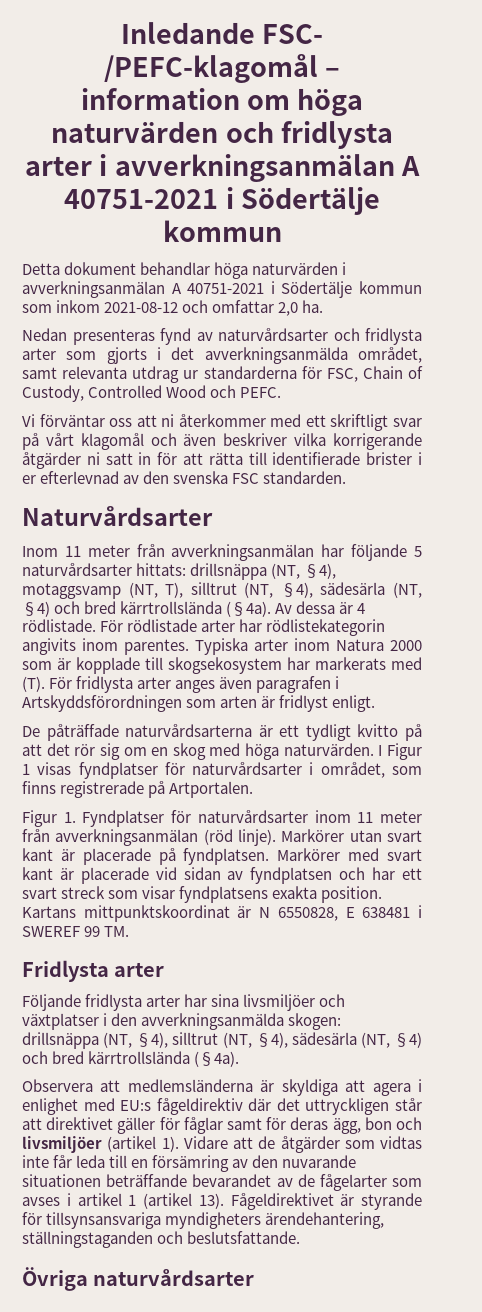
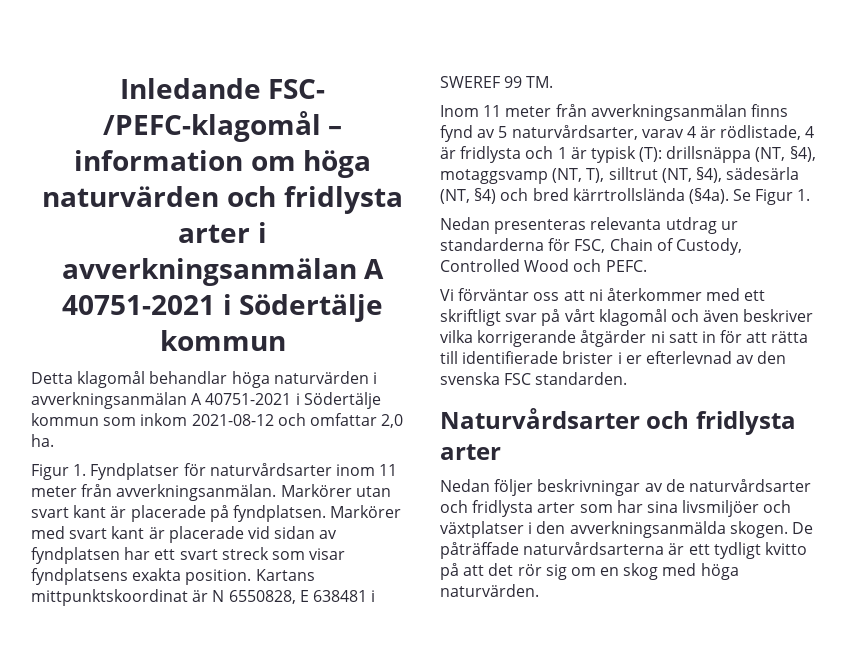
- Detta dokument behandlar höga naturvärden i avverkningsanmälan A 40751-2021 i Södertälje kommun som inkom 2021-08-12 och omfattar 2,0 ha.
+ Detta klagomål behandlar höga naturvärden i avverkningsanmälan A 40751-2021 i Södertälje kommun som inkom 2021-08-12 och omfattar 2,0 ha.
- Nedan presenteras fynd av naturvårdsarter och fridlysta arter som gjorts i det avverkningsanmälda området, samt relevanta utdrag ur standarderna för FSC, Chain of Custody, Controlled Wood och PEFC.
+ Figur 1. Fyndplatser för naturvårdsarter inom 11 meter från avverkningsanmälan. Markörer utan svart kant är placerade på fyndplatsen. Markörer med svart kant är placerade vid sidan av fyndplatsen har ett svart streck som visar fyndplatsens exakta position. Kartans mittpunktskoordinat är N 6550828, E 638481 i SWEREF 99 TM.
+ Inom 11 meter från avverkningsanmälan finns fynd av 5 naturvårdsarter, varav 4 är rödlistade, 4 är fridlysta och 1 är typisk (T): drillsnäppa (NT, §4), motaggsvamp (NT, T), silltrut (NT, §4), sädesärla (NT, §4) och bred kärrtrollslända (§4a). Se Figur 1.
+ Nedan presenteras relevanta utdrag ur standarderna för FSC, Chain of Custody, Controlled Wood och PEFC.
- Naturvårdsarter
- Inom 11 meter från avverkningsanmälan har följande 5 naturvårdsarter hittats: drillsnäppa (NT, §4), motaggsvamp (NT, T), silltrut (NT, §4), sädesärla (NT, §4) och bred kärrtrollslända (§4a). Av dessa är 4 rödlistade. För rödlistade arter har rödlistekategorin angivits inom parentes. Typiska arter inom Natura 2000 som är kopplade till skogsekosystem har markerats med (T). För fridlysta arter anges även paragrafen i Artskyddsförordningen som arten är fridlyst enligt.
- De påträffade naturvårdsarterna är ett tydligt kvitto på att det rör sig om en skog med höga naturvärden. I Figur 1 visas fyndplatser för naturvårdsarter i området, som finns registrerade på Artportalen.
- Figur 1. Fyndplatser för naturvårdsarter inom 11 meter från avverkningsanmälan (röd linje). Markörer utan svart kant är placerade på fyndplatsen. Markörer med svart kant är placerade vid sidan av fyndplatsen och har ett svart streck som visar fyndplatsens exakta position. Kartans mittpunktskoordinat är N 6550828, E 638481 i SWEREF 99 TM.
- Fridlysta arter
- Följande fridlysta arter har sina livsmiljöer och växtplatser i den avverkningsanmälda skogen: drillsnäppa (NT, §4), silltrut (NT, §4), sädesärla (NT, §4) och bred kärrtrollslända (§4a).
- Observera att medlemsländerna är skyldiga att agera i enlighet med EU:s fågeldirektiv där det uttryckligen står att direktivet gäller för fåglar samt för deras ägg, bon och livsmiljöer (artikel 1). Vidare att de åtgärder som vidtas inte får leda till en försämring av den nuvarande situationen beträffande bevarandet av de fågelarter som avses i artikel 1 (artikel 13). Fågeldirektivet är styrande för tillsynsansvariga myndigheters ärendehantering, ställningstaganden och beslutsfattande.
- Övriga naturvårdsarter
+ Naturvårdsarter och fridlysta arter
+ Nedan följer beskrivningar av de naturvårdsarter och fridlysta arter som har sina livsmiljöer och växtplatser i den avverkningsanmälda skogen. De påträffade naturvårdsarterna är ett tydligt kvitto på att det rör sig om en skog med höga naturvärden.

